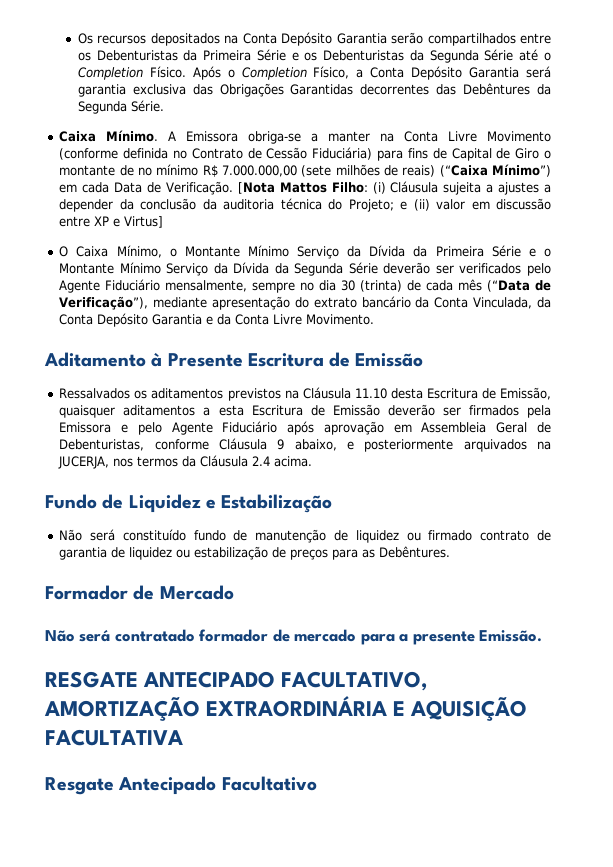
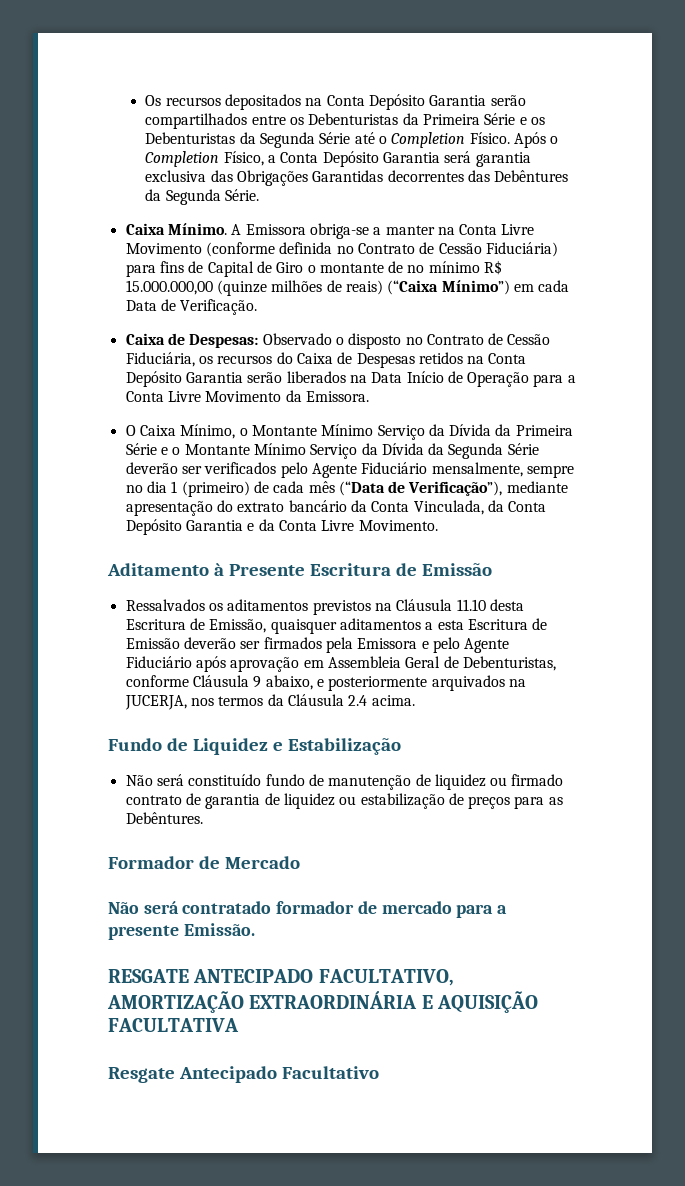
- A Emissora obriga-se a manter na Conta Livre Movimento (conforme definida no Contrato de Cessão Fiduciária) para fins de Capital de Giro o montante de no mínimo R$ 7.000.000,00 (sete milhões de reais) (“Caixa Mínimo”) em cada Data de Verificação. [Nota Mattos Filho: (i) Cláusula sujeita a ajustes a depender da conclusão da auditoria técnica do Projeto; e (ii) valor em discussão entre XP e Virtus]
+ A Emissora obriga-se a manter na Conta Livre Movimento (conforme definida no Contrato de Cessão Fiduciária) para fins de Capital de Giro o montante de no mínimo R$ 15.000.000,00 (quinze milhões de reais) (“Caixa Mínimo”) em cada Data de Verificação.
+ Caixa de Despesas: Observado o disposto no Contrato de Cessão Fiduciária, os recursos do Caixa de Despesas retidos na Conta Depósito Garantia serão liberados na Data Início de Operação para a Conta Livre Movimento da Emissora.
- O Caixa Mínimo, o Montante Mínimo Serviço da Dívida da Primeira Série e o Montante Mínimo Serviço da Dívida da Segunda Série deverão ser verificados pelo Agente Fiduciário mensalmente, sempre no dia 30 (trinta) de cada mês (“Data de Verificação”), mediante apresentação do extrato bancário da Conta Vinculada, da Conta Depósito Garantia e da Conta Livre Movimento.
+ O Caixa Mínimo, o Montante Mínimo Serviço da Dívida da Primeira Série e o Montante Mínimo Serviço da Dívida da Segunda Série deverão ser verificados pelo Agente Fiduciário mensalmente, sempre no dia 1 (primeiro) de cada mês (“Data de Verificação”), mediante apresentação do extrato bancário da Conta Vinculada, da Conta Depósito Garantia e da Conta Livre Movimento.

